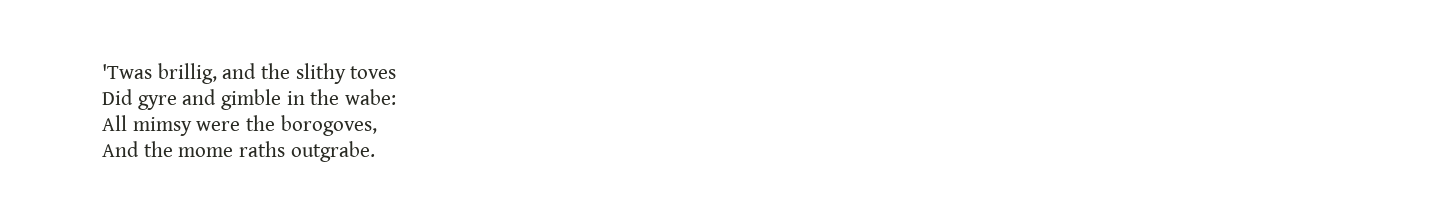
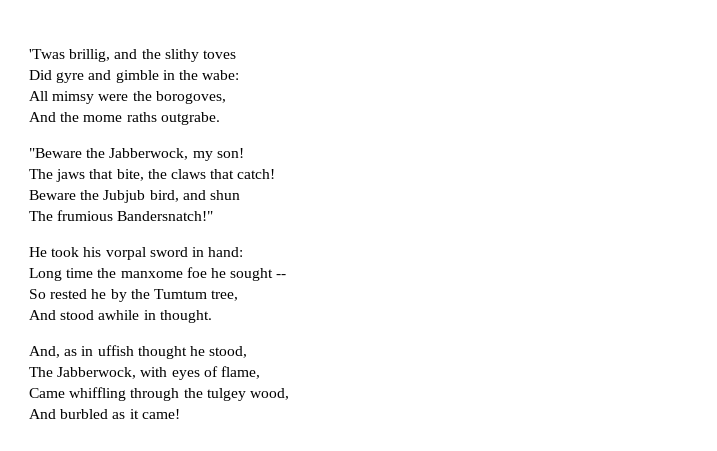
+ "Beware the Jabberwock, my son!
+ The jaws that bite, the claws that catch!
+ Beware the Jubjub bird, and shun
+ The frumious Bandersnatch!"
+ He took his vorpal sword in hand:
+ Long time the manxome foe he sought --
+ So rested he by the Tumtum tree,
+ And stood awhile in thought.
+ And, as in uffish thought he stood,
+ The Jabberwock, with eyes of flame,
+ Came whiffling through the tulgey wood,
+ And burbled as it came!

